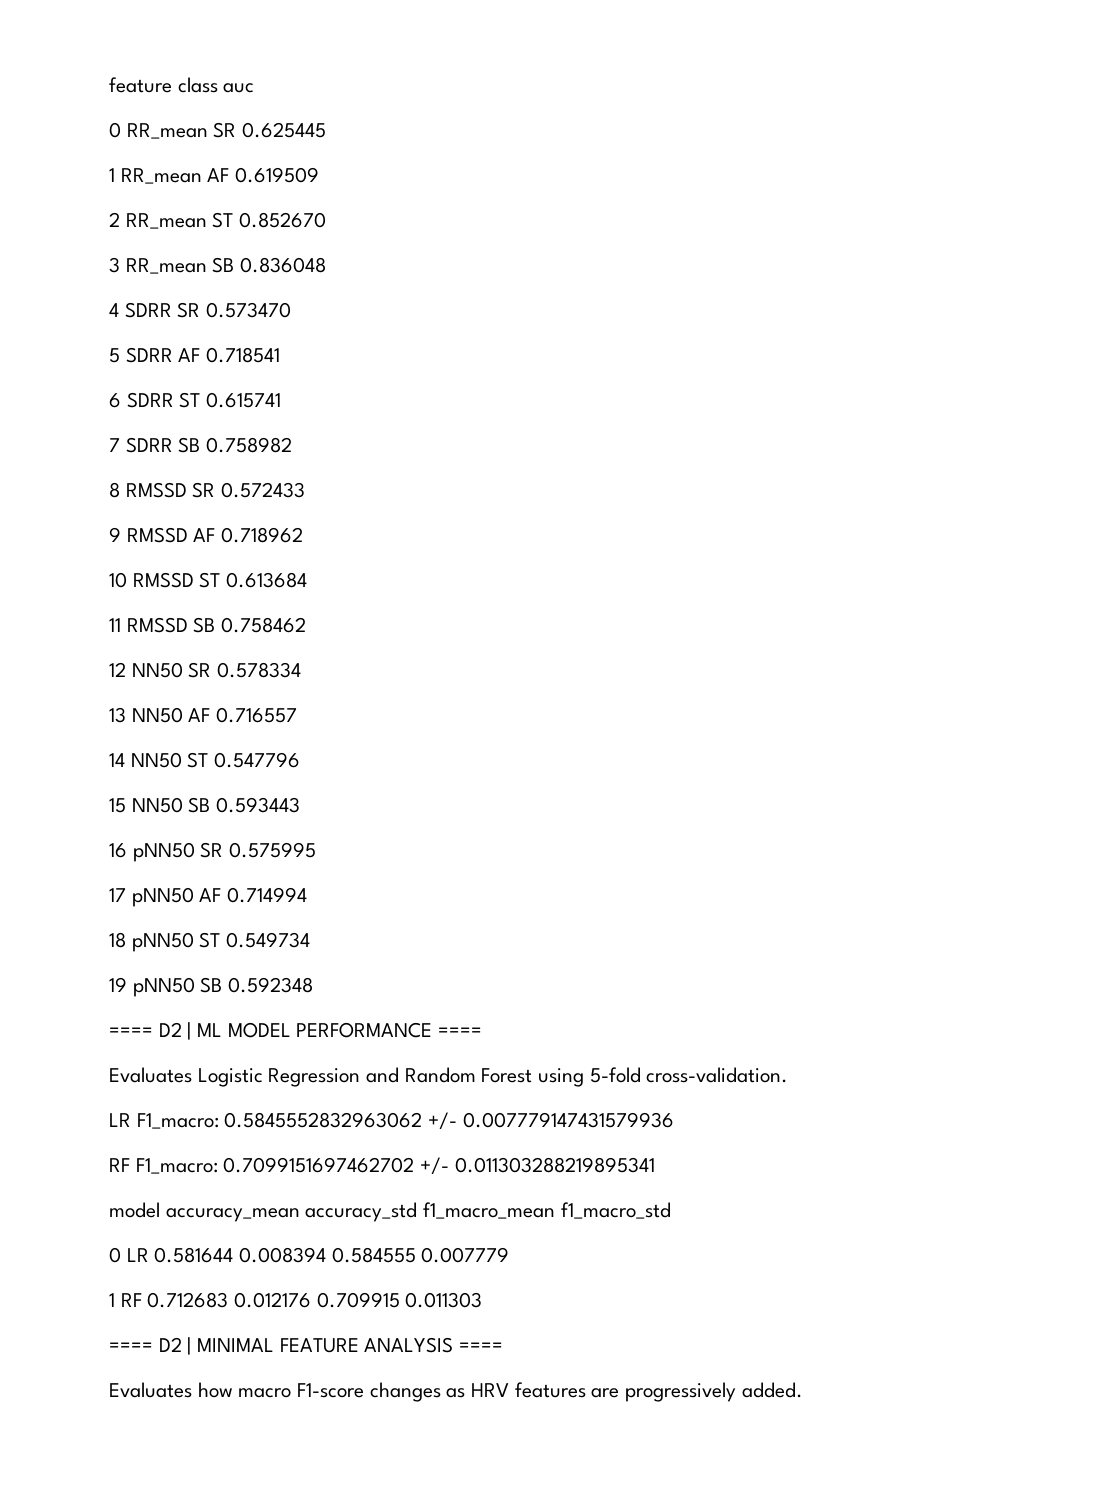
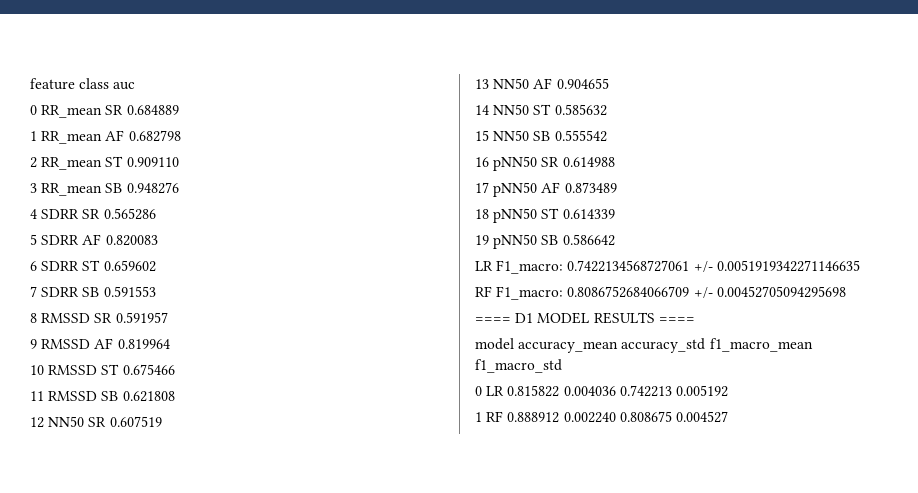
- 0 RR_mean SR 0.625445
+ 0 RR_mean SR 0.684889
- 1 RR_mean AF 0.619509
+ 1 RR_mean AF 0.682798
- 2 RR_mean ST 0.852670
+ 2 RR_mean ST 0.909110
- 3 RR_mean SB 0.836048
+ 3 RR_mean SB 0.948276
- 4 SDRR SR 0.573470
+ 4 SDRR SR 0.565286
- 5 SDRR AF 0.718541
+ 5 SDRR AF 0.820083
- 6 SDRR ST 0.615741
+ 6 SDRR ST 0.659602
- 7 SDRR SB 0.758982
+ 7 SDRR SB 0.591553
- 8 RMSSD SR 0.572433
+ 8 RMSSD SR 0.591957
- 9 RMSSD AF 0.718962
+ 9 RMSSD AF 0.819964
- 10 RMSSD ST 0.613684
+ 10 RMSSD ST 0.675466
- 11 RMSSD SB 0.758462
+ 11 RMSSD SB 0.621808
- 12 NN50 SR 0.578334
+ 12 NN50 SR 0.607519
- 13 NN50 AF 0.716557
+ 13 NN50 AF 0.904655
- 14 NN50 ST 0.547796
+ 14 NN50 ST 0.585632
- 15 NN50 SB 0.593443
+ 15 NN50 SB 0.555542
- 16 pNN50 SR 0.575995
+ 16 pNN50 SR 0.614988
- 17 pNN50 AF 0.714994
+ 17 pNN50 AF 0.873489
- 18 pNN50 ST 0.549734
+ 18 pNN50 ST 0.614339
- 19 pNN50 SB 0.592348
- ==== D2 | ML MODEL PERFORMANCE ====
- Evaluates Logistic Regression and Random Forest using 5-fold cross-validation.
+ 19 pNN50 SB 0.586642
- LR F1_macro: 0.5845552832963062 +/- 0.007779147431579936
+ LR F1_macro: 0.7422134568727061 +/- 0.0051919342271146635
- RF F1_macro: 0.7099151697462702 +/- 0.011303288219895341
+ RF F1_macro: 0.8086752684066709 +/- 0.00452705094295698
+ ==== D1 MODEL RESULTS ====
- 0 LR 0.581644 0.008394 0.584555 0.007779
- 1 RF 0.712683 0.012176 0.709915 0.011303
- ==== D2 | MINIMAL FEATURE ANALYSIS ====
- Evaluates how macro F1-score changes as HRV features are progressively added.
+ 0 LR 0.815822 0.004036 0.742213 0.005192
+ 1 RF 0.888912 0.002240 0.808675 0.004527

